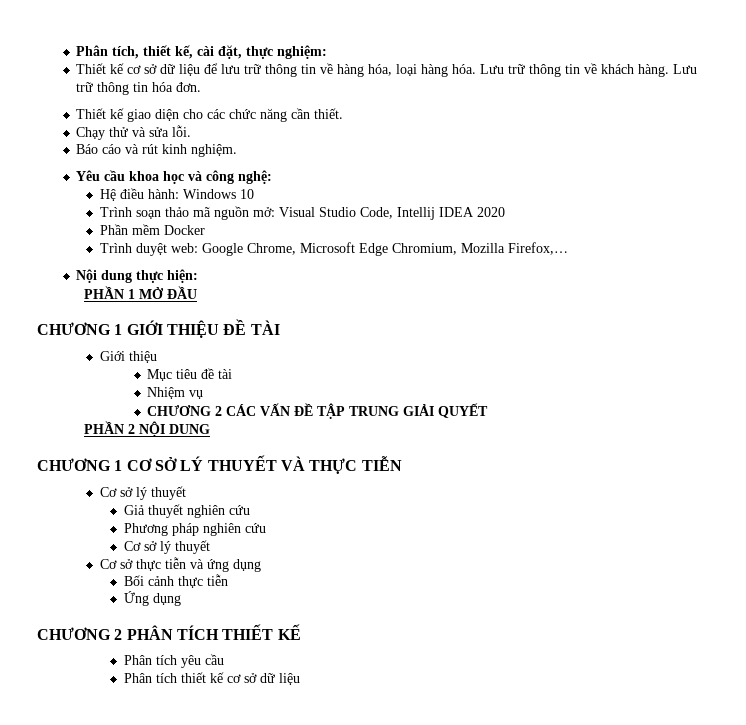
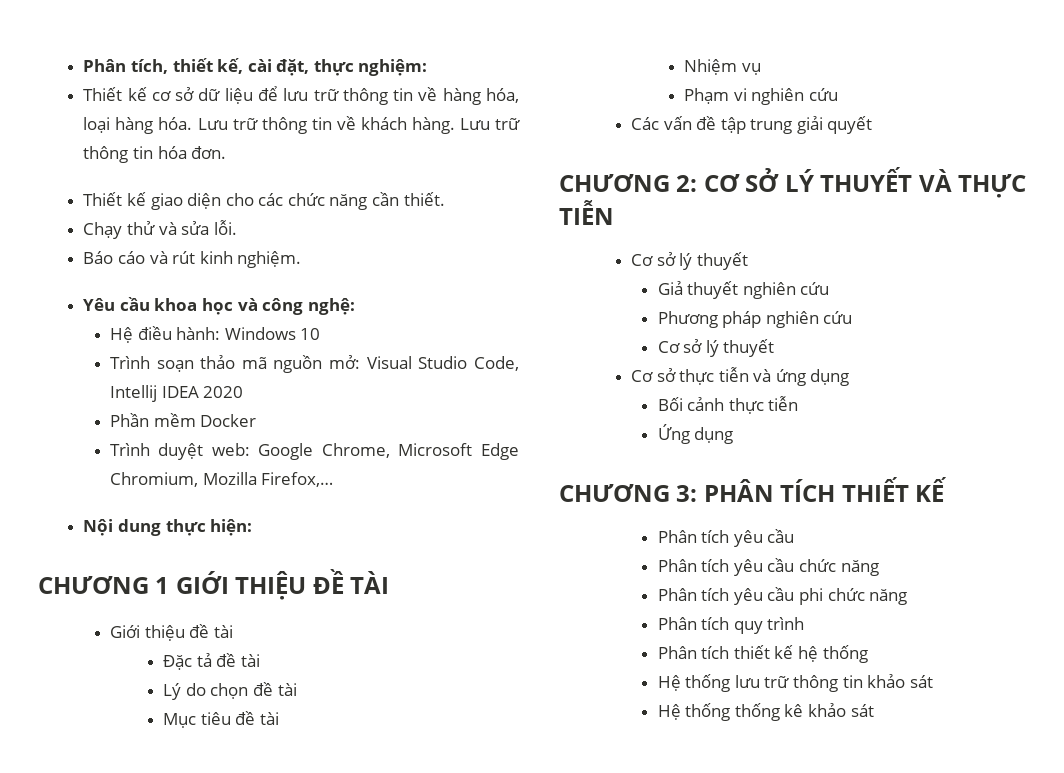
- PHẦN 1 MỞ ĐẦU
- Giới thiệu
+ Giới thiệu đề tài
+ Đặc tả đề tài
+ Lý do chọn đề tài
- CHƯƠNG 2 CÁC VẤN ĐỀ TẬP TRUNG GIẢI QUYẾT
- PHẦN 2 NỘI DUNG
- CHƯƠNG 1 CƠ SỞ LÝ THUYẾT VÀ THỰC TIỄN
+ Phạm vi nghiên cứu
+ Các vấn đề tập trung giải quyết
+ CHƯƠNG 2: CƠ SỞ LÝ THUYẾT VÀ THỰC TIỄN
- CHƯƠNG 2 PHÂN TÍCH THIẾT KẾ
+ CHƯƠNG 3: PHÂN TÍCH THIẾT KẾ
- Phân tích thiết kế cơ sở dữ liệu
+ Phân tích yêu cầu chức năng
+ Phân tích yêu cầu phi chức năng
+ Phân tích quy trình
+ Phân tích thiết kế hệ thống
+ Hệ thống lưu trữ thông tin khảo sát
+ Hệ thống thống kê khảo sát

